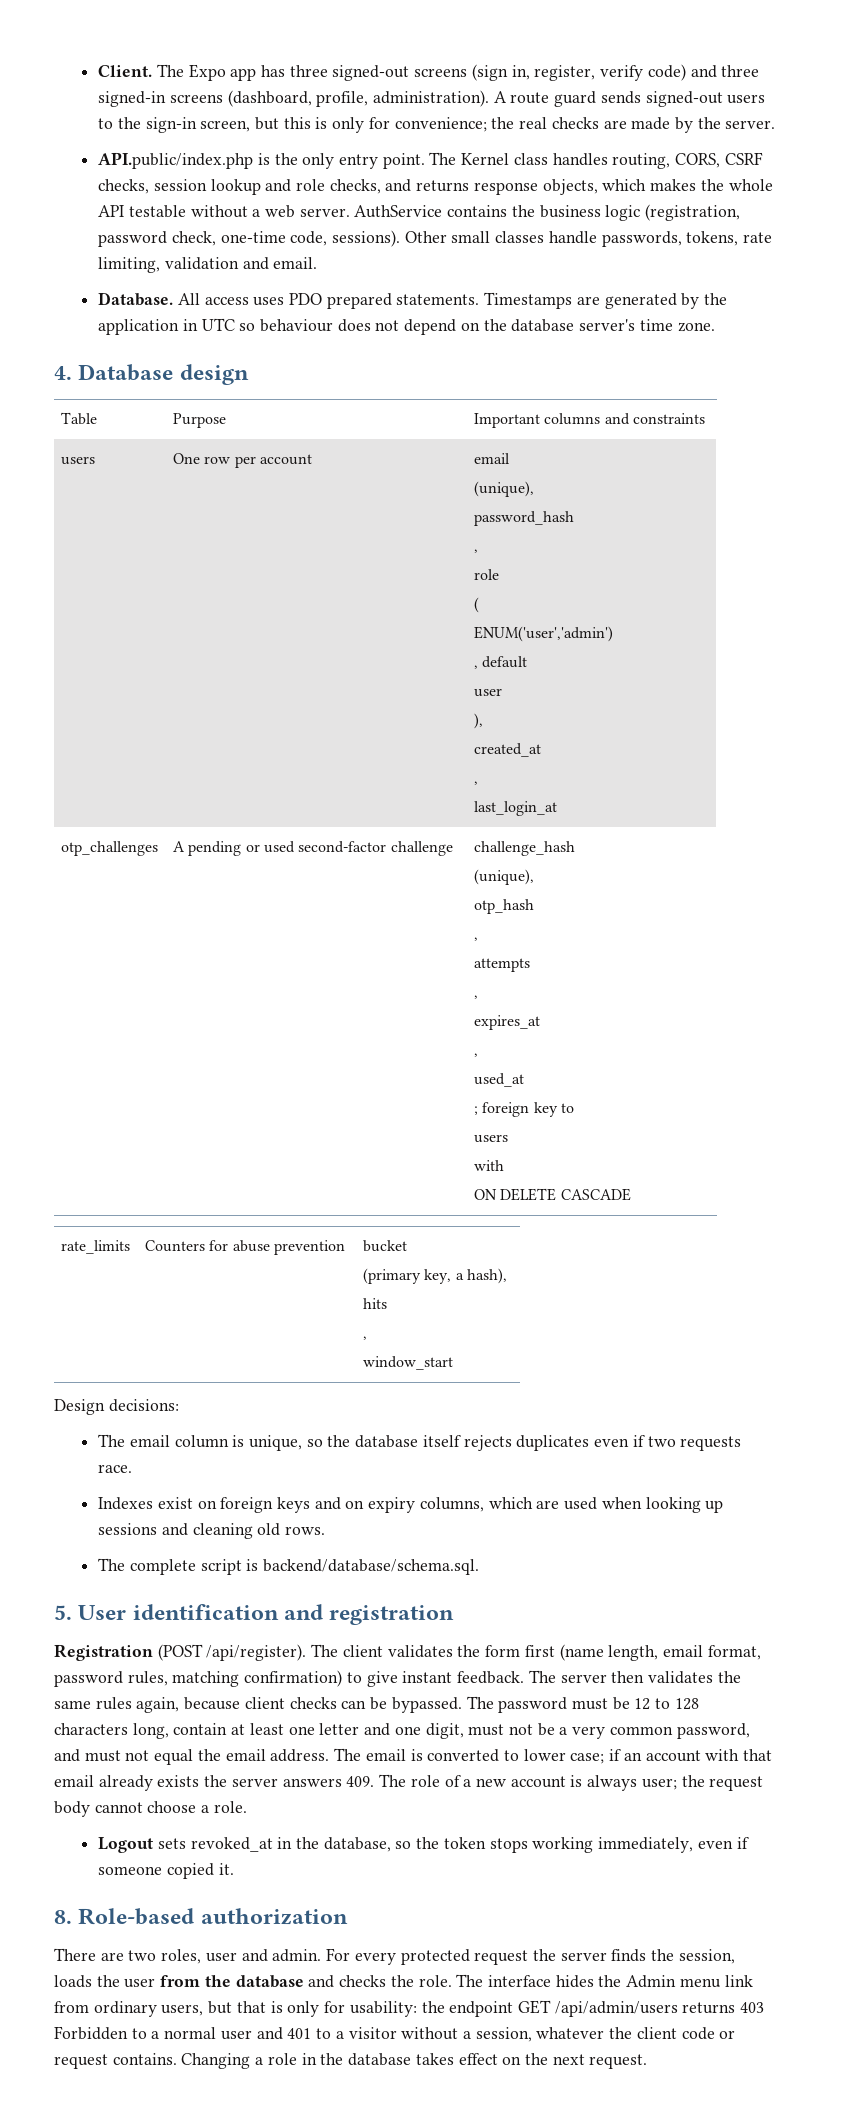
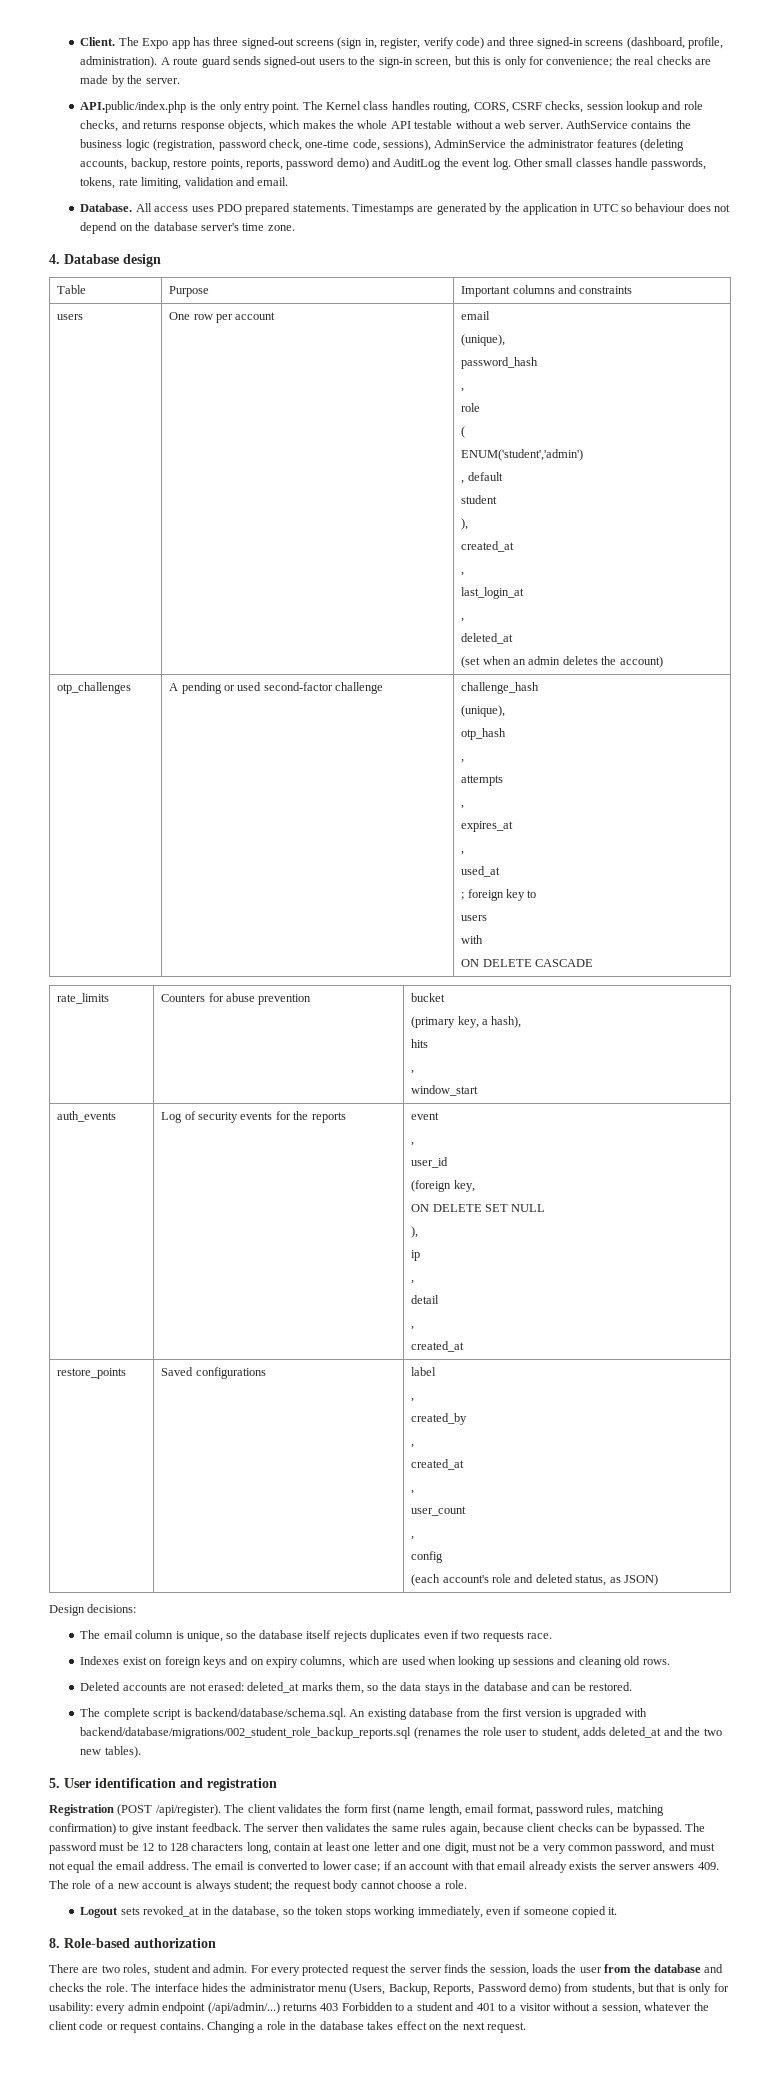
- AuthService contains the business logic (registration, password check, one-time code, sessions).
+ AuthService contains the business logic (registration, password check, one-time code, sessions), AdminService the administrator features (deleting accounts, backup, restore points, reports, password demo) and AuditLog the event log.
  users | One row per account | email
  (unique),
  password_hash
  ,
  role
  (
- ENUM('user','admin')
+ ENUM('student','admin')
  , default
- user
+ student
  ),
  created_at
  ,
  last_login_at
+ ,
+ deleted_at
+ (set when an admin deletes the account)
+ auth_events | Log of security events for the reports | event
+ ,
+ user_id
+ (foreign key,
+ ON DELETE SET NULL
+ ),
+ ip
+ ,
+ detail
+ ,
+ created_at
+ restore_points | Saved configurations | label
+ ,
+ created_by
+ ,
+ created_at
+ ,
+ user_count
+ ,
+ config
+ (each account's role and deleted status, as JSON)
+ Deleted accounts are not erased: deleted_at marks them, so the data stays in the database and can be restored.
- The complete script is backend/database/schema.sql.
+ The complete script is backend/database/schema.sql. An existing database from the first version is upgraded with backend/database/migrations/002_student_role_backup_reports.sql (renames the role user to student, adds deleted_at and the two new tables).
- The email is converted to lower case; if an account with that email already exists the server answers 409. The role of a new account is always user; the request body cannot choose a role.
+ The email is converted to lower case; if an account with that email already exists the server answers 409. The role of a new account is always student; the request body cannot choose a role.
- There are two roles, user and admin.
+ There are two roles, student and admin.
- The interface hides the Admin menu link from ordinary users, but that is only for usability: the endpoint GET /api/admin/users returns 403 Forbidden to a normal user and 401 to a visitor without a session, whatever the client code or request contains.
+ The interface hides the administrator menu (Users, Backup, Reports, Password demo) from students, but that is only for usability: every admin endpoint (/api/admin/...) returns 403 Forbidden to a student and 401 to a visitor without a session, whatever the client code or request contains.

